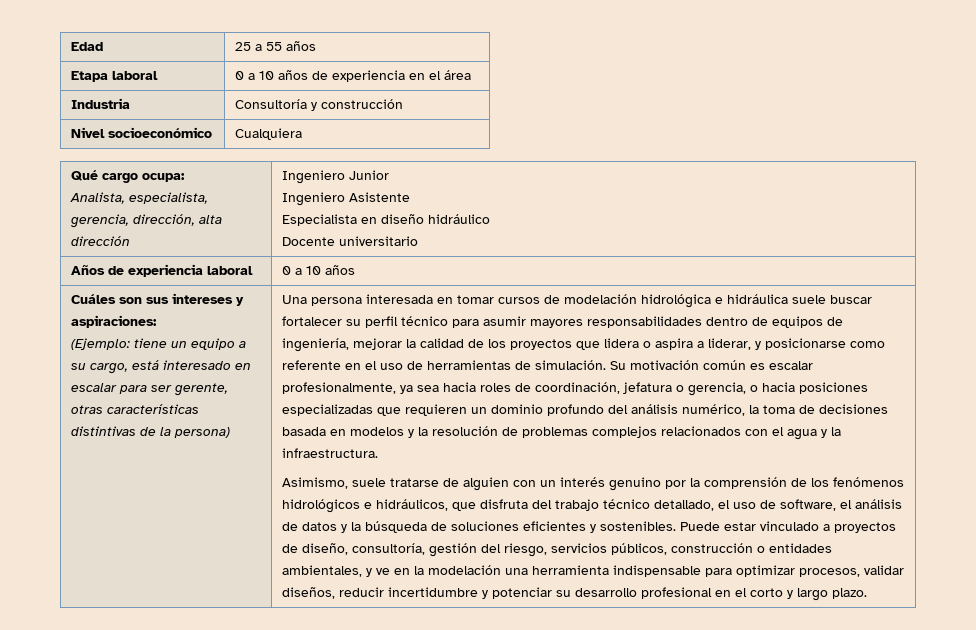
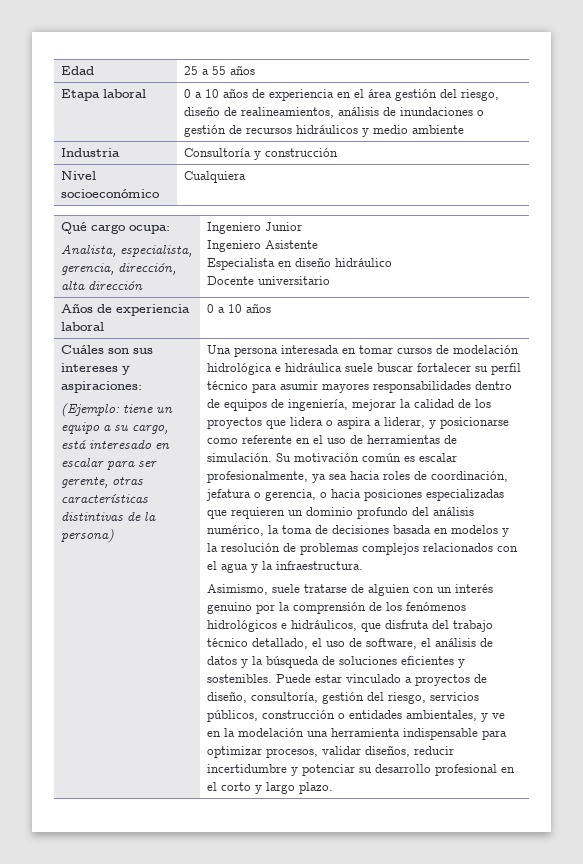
- Etapa laboral | 0 a 10 años de experiencia en el área
+ Etapa laboral | 0 a 10 años de experiencia en el área gestión del riesgo, diseño de realineamientos, análisis de inundaciones o gestión de recursos hidráulicos y medio ambiente

